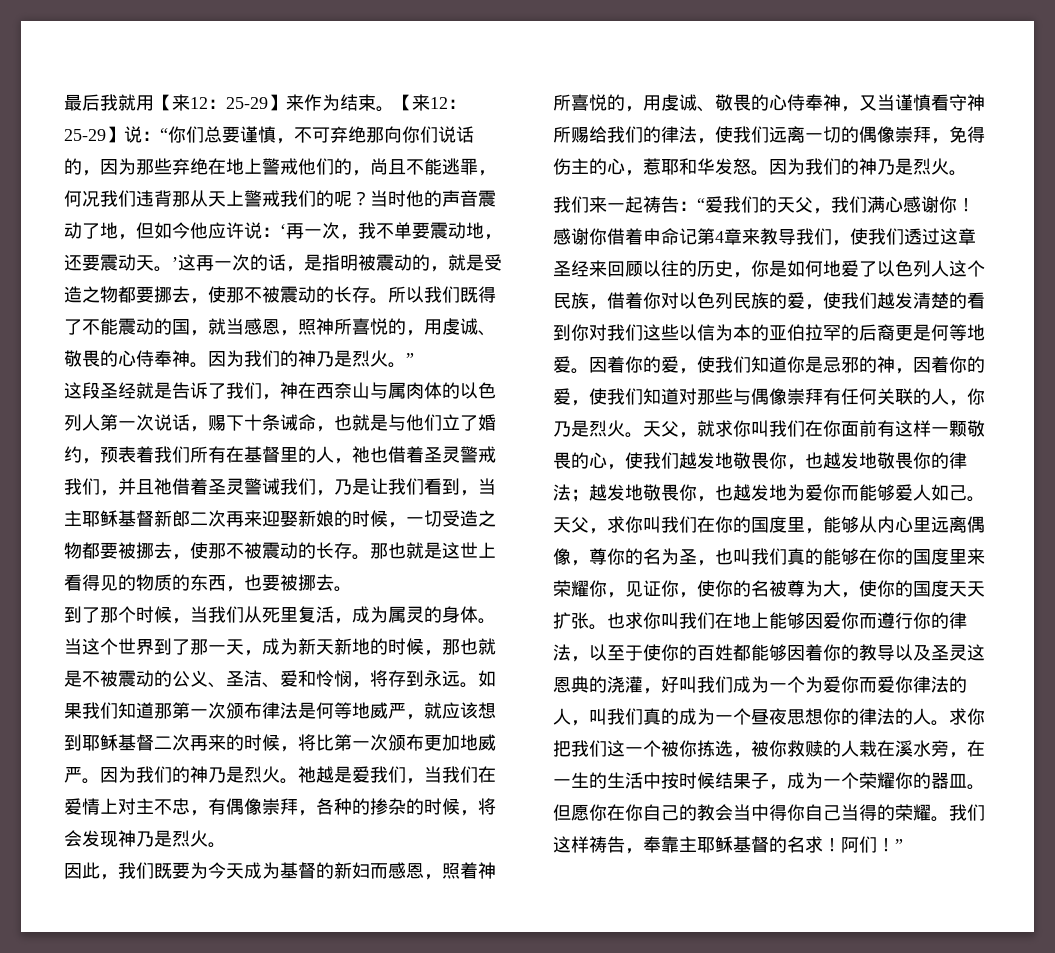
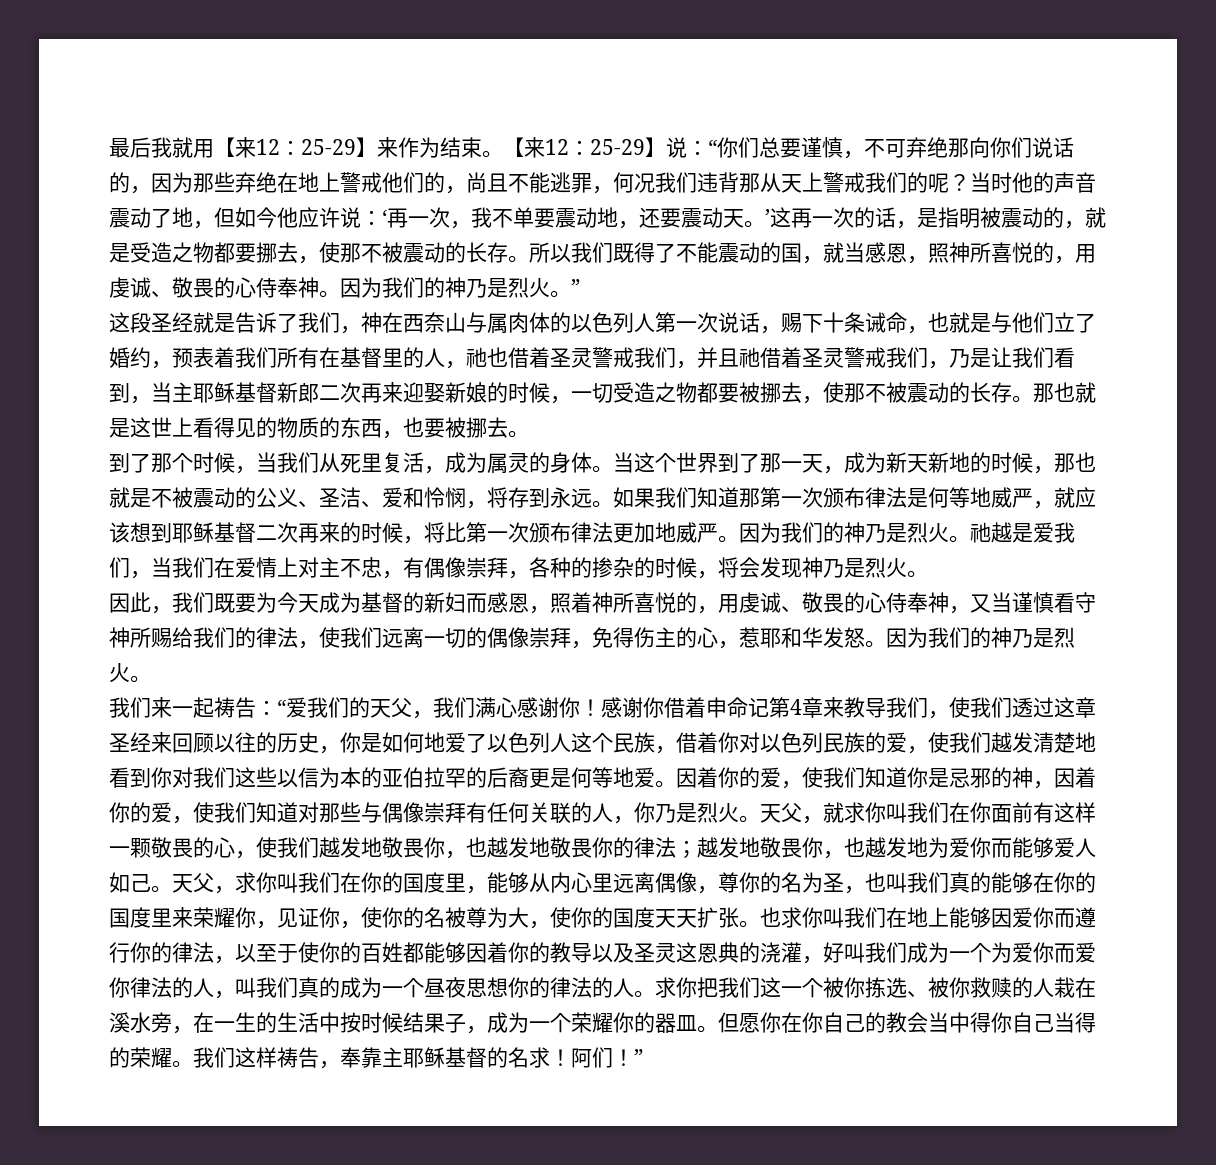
- 这段圣经就是告诉了我们，神在西奈山与属肉体的以色列人第一次说话，赐下十条诫命，也就是与他们立了婚约，预表着我们所有在基督里的人，祂也借着圣灵警戒我们，并且祂借着圣灵警诫我们，乃是让我们看到，当主耶稣基督新郎二次再来迎娶新娘的时候，一切受造之物都要被挪去，使那不被震动的长存。
+ 这段圣经就是告诉了我们，神在西奈山与属肉体的以色列人第一次说话，赐下十条诫命，也就是与他们立了婚约，预表着我们所有在基督里的人，祂也借着圣灵警戒我们，并且祂借着圣灵警戒我们，乃是让我们看到，当主耶稣基督新郎二次再来迎娶新娘的时候，一切受造之物都要被挪去，使那不被震动的长存。
- 如果我们知道那第一次颁布律法是何等地威严，就应该想到耶稣基督二次再来的时候，将比第一次颁布更加地威严。
+ 如果我们知道那第一次颁布律法是何等地威严，就应该想到耶稣基督二次再来的时候，将比第一次颁布律法更加地威严。
- 感谢你借着申命记第4章来教导我们，使我们透过这章圣经来回顾以往的历史，你是如何地爱了以色列人这个民族，借着你对以色列民族的爱，使我们越发清楚的看到你对我们这些以信为本的亚伯拉罕的后裔更是何等地爱。
+ 感谢你借着申命记第4章来教导我们，使我们透过这章圣经来回顾以往的历史，你是如何地爱了以色列人这个民族，借着你对以色列民族的爱，使我们越发清楚地看到你对我们这些以信为本的亚伯拉罕的后裔更是何等地爱。
- 求你把我们这一个被你拣选，被你救赎的人栽在溪水旁，在一生的生活中按时候结果子，成为一个荣耀你的器皿。
+ 求你把我们这一个被你拣选、被你救赎的人栽在溪水旁，在一生的生活中按时候结果子，成为一个荣耀你的器皿。

